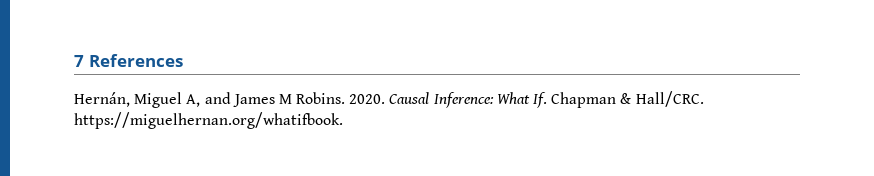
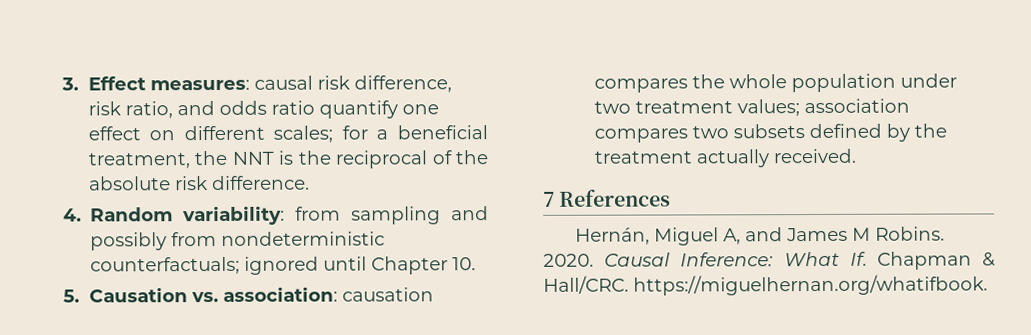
+ 3. Effect measures: causal risk difference, risk ratio, and odds ratio quantify one effect on different scales; for a beneficial treatment, the NNT is the reciprocal of the absolute risk difference.
+ 4. Random variability: from sampling and possibly from nondeterministic counterfactuals; ignored until Chapter 10.
+ 5. Causation vs. association: causation compares the whole population under two treatment values; association compares two subsets defined by the treatment actually received.

